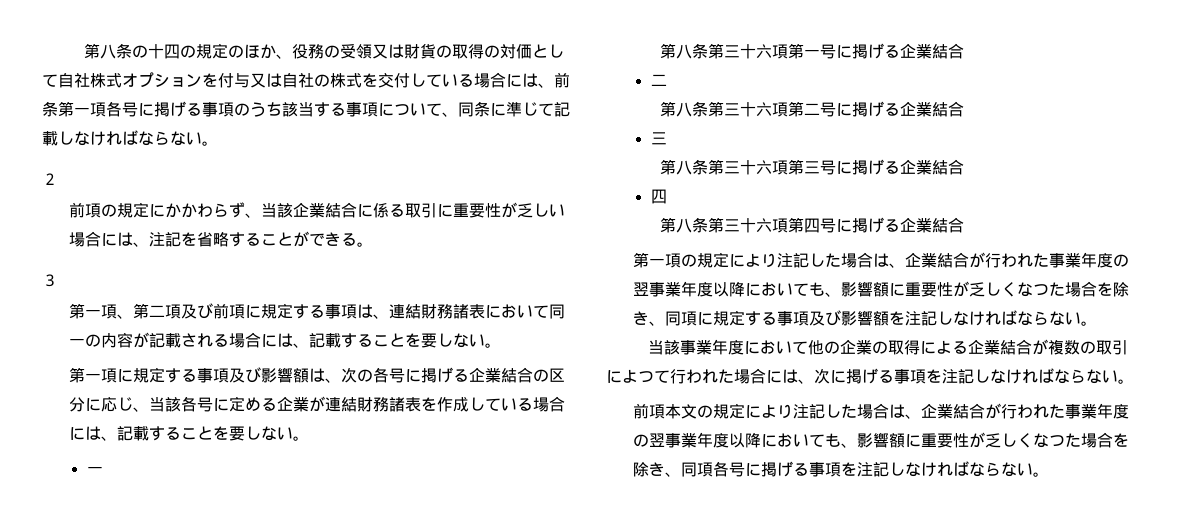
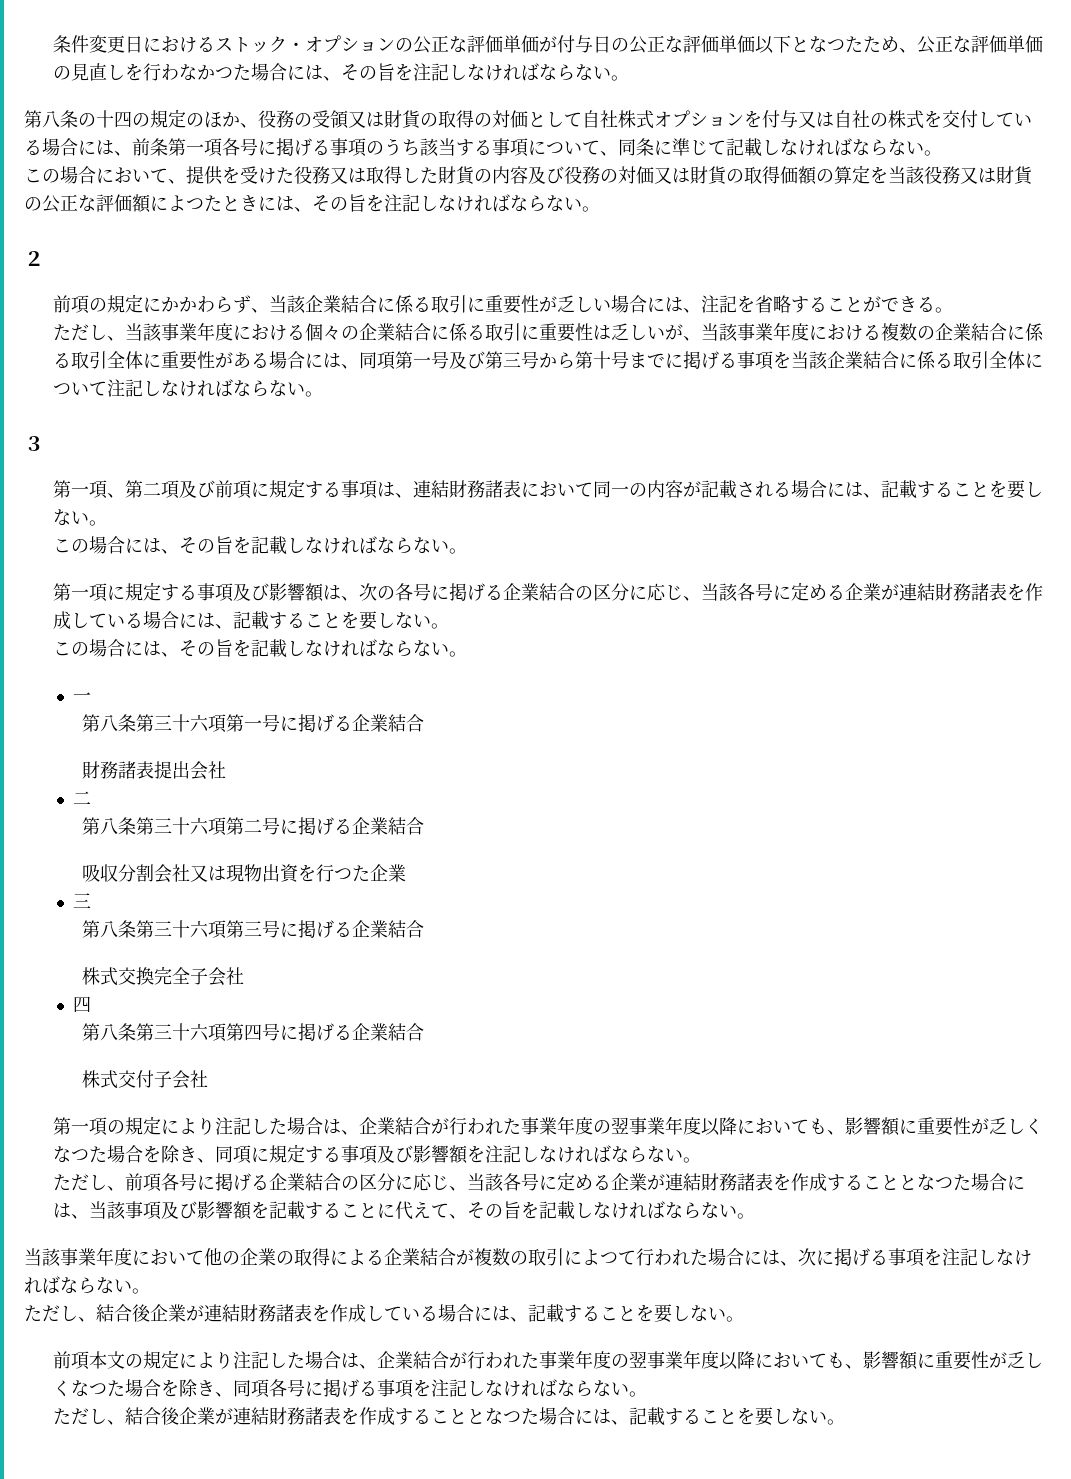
+ 条件変更日におけるストック・オプションの公正な評価単価が付与日の公正な評価単価以下となつたため、公正な評価単価の見直しを行わなかつた場合には、その旨を注記しなければならない。
+ この場合において、提供を受けた役務又は取得した財貨の内容及び役務の対価又は財貨の取得価額の算定を当該役務又は財貨の公正な評価額によつたときには、その旨を注記しなければならない。
+ ただし、当該事業年度における個々の企業結合に係る取引に重要性は乏しいが、当該事業年度における複数の企業結合に係る取引全体に重要性がある場合には、同項第一号及び第三号から第十号までに掲げる事項を当該企業結合に係る取引全体について注記しなければならない。
  第一項、第二項及び前項に規定する事項は、連結財務諸表において同一の内容が記載される場合には、記載することを要しない。
+ この場合には、その旨を記載しなければならない。
  第一項に規定する事項及び影響額は、次の各号に掲げる企業結合の区分に応じ、当該各号に定める企業が連結財務諸表を作成している場合には、記載することを要しない。
+ この場合には、その旨を記載しなければならない。
+ 財務諸表提出会社
+ 吸収分割会社又は現物出資を行つた企業
+ 株式交換完全子会社
+ 株式交付子会社
+ ただし、前項各号に掲げる企業結合の区分に応じ、当該各号に定める企業が連結財務諸表を作成することとなつた場合には、当該事項及び影響額を記載することに代えて、その旨を記載しなければならない。
+ ただし、結合後企業が連結財務諸表を作成している場合には、記載することを要しない。
+ ただし、結合後企業が連結財務諸表を作成することとなつた場合には、記載することを要しない。

